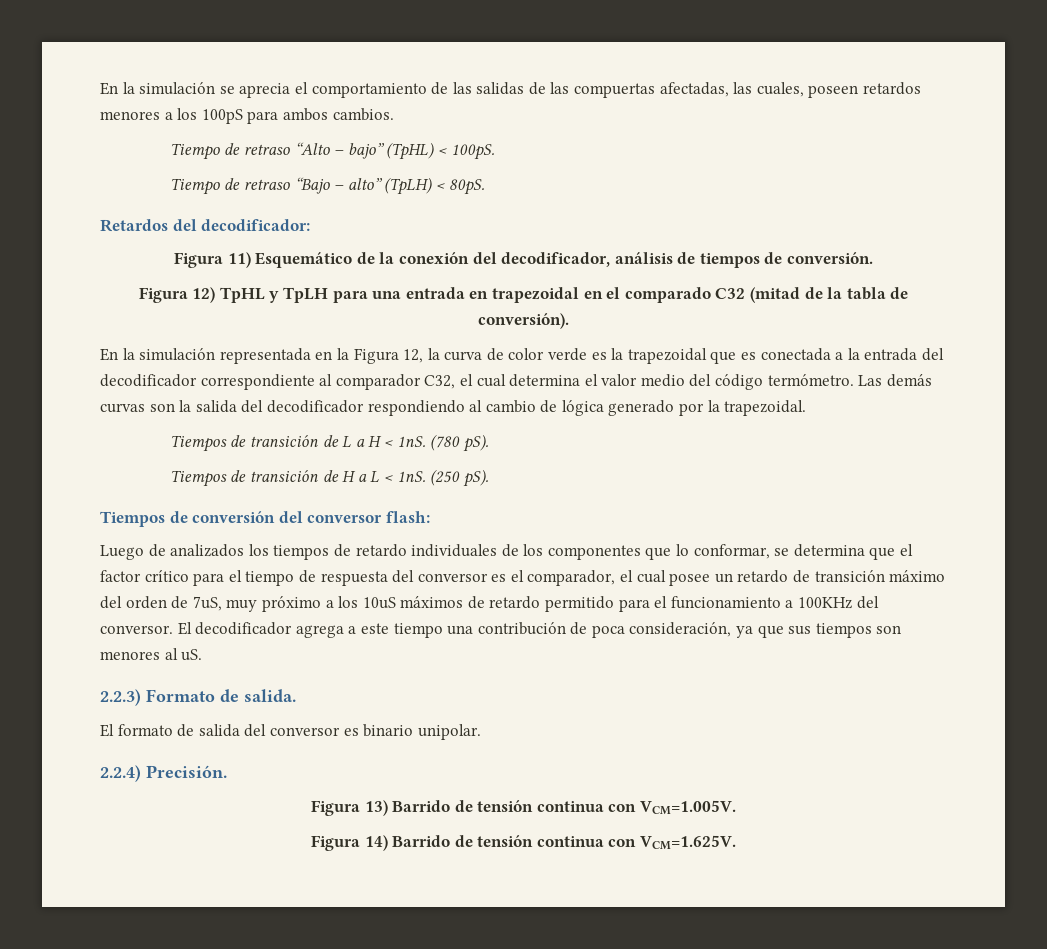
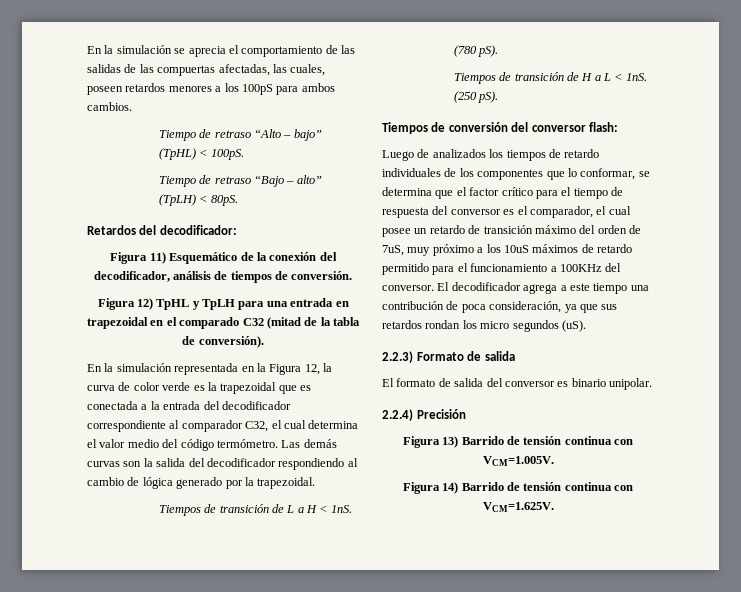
- El decodificador agrega a este tiempo una contribución de poca consideración, ya que sus tiempos son menores al uS.
+ El decodificador agrega a este tiempo una contribución de poca consideración, ya que sus retardos rondan los micro segundos (uS).
- 2.2.3) Formato de salida.
+ 2.2.3) Formato de salida
- 2.2.4) Precisión.
+ 2.2.4) Precisión

